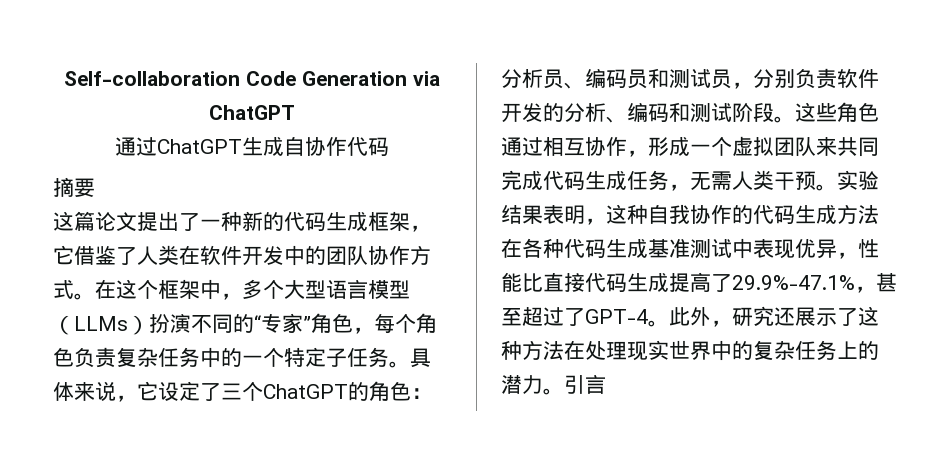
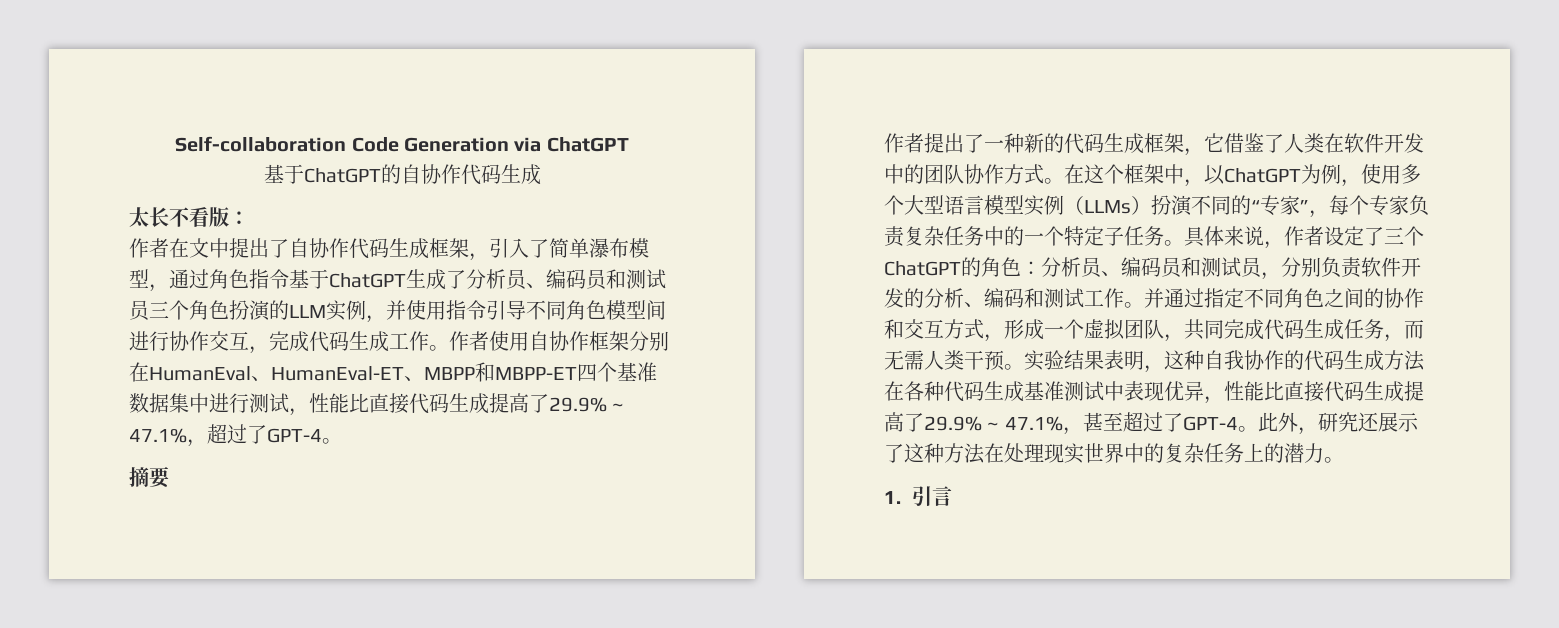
- 通过ChatGPT生成自协作代码
+ 基于ChatGPT的自协作代码生成
+ 太长不看版：
+ 作者在文中提出了自协作代码生成框架，引入了简单瀑布模型，通过角色指令基于ChatGPT生成了分析员、编码员和测试员三个角色扮演的LLM实例，并使用指令引导不同角色模型间进行协作交互，完成代码生成工作。作者使用自协作框架分别在HumanEval、HumanEval-ET、MBPP和MBPP-ET四个基准数据集中进行测试，性能比直接代码生成提高了29.9% ~ 47.1%，超过了GPT-4。
- 这篇论文提出了一种新的代码生成框架，它借鉴了人类在软件开发中的团队协作方式。
+ 作者提出了一种新的代码生成框架，它借鉴了人类在软件开发中的团队协作方式。
- 在这个框架中，多个大型语言模型（LLMs）扮演不同的“专家”角色，每个角色负责复杂任务中的一个特定子任务。
+ 在这个框架中，以ChatGPT为例，使用多个大型语言模型实例（LLMs）扮演不同的“专家”，每个专家负责复杂任务中的一个特定子任务。
- 具体来说，它设定了三个ChatGPT的角色：分析员、编码员和测试员，分别负责软件开发的分析、编码和测试阶段。这些角色通过相互协作，形成一个虚拟团队来共同完成代码生成任务，无需人类干预。
+ 具体来说，作者设定了三个ChatGPT的角色：分析员、编码员和测试员，分别负责软件开发的分析、编码和测试工作。并通过指定不同角色之间的协作和交互方式，形成一个虚拟团队，共同完成代码生成任务，而无需人类干预。
- 实验结果表明，这种自我协作的代码生成方法在各种代码生成基准测试中表现优异，性能比直接代码生成提高了29.9%-47.1%，甚至超过了GPT-4。
+ 实验结果表明，这种自我协作的代码生成方法在各种代码生成基准测试中表现优异，性能比直接代码生成提高了29.9% ~ 47.1%，甚至超过了GPT-4。
- 此外，研究还展示了这种方法在处理现实世界中的复杂任务上的潜力。引言
+ 此外，研究还展示了这种方法在处理现实世界中的复杂任务上的潜力。
+ 1.引言

